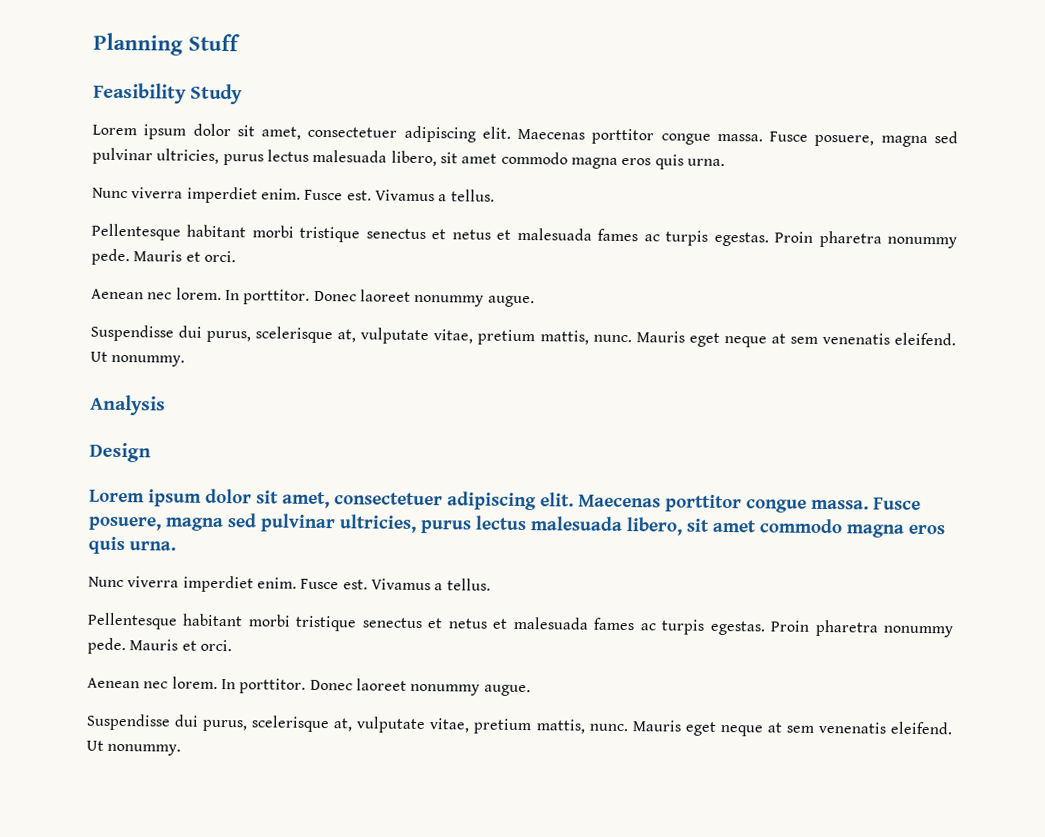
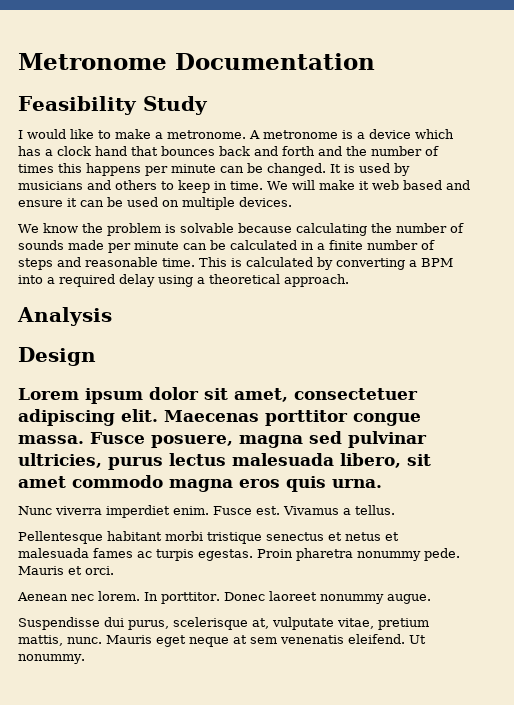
- Planning Stuff
+ Metronome Documentation
  Feasibility Study
- Lorem ipsum dolor sit amet, consectetuer adipiscing elit. Maecenas porttitor congue massa. Fusce posuere, magna sed pulvinar ultricies, purus lectus malesuada libero, sit amet commodo magna eros quis urna.
- Nunc viverra imperdiet enim. Fusce est. Vivamus a tellus.
- Pellentesque habitant morbi tristique senectus et netus et malesuada fames ac turpis egestas. Proin pharetra nonummy pede. Mauris et orci.
- Aenean nec lorem. In porttitor. Donec laoreet nonummy augue.
- Suspendisse dui purus, scelerisque at, vulputate vitae, pretium mattis, nunc. Mauris eget neque at sem venenatis eleifend. Ut nonummy.
+ I would like to make a metronome. A metronome is a device which has a clock hand that bounces back and forth and the number of times this happens per minute can be changed. It is used by musicians and others to keep in time. We will make it web based and ensure it can be used on multiple devices.
+ We know the problem is solvable because calculating the number of sounds made per minute can be calculated in a finite number of steps and reasonable time. This is calculated by converting a BPM into a required delay using a theoretical approach.

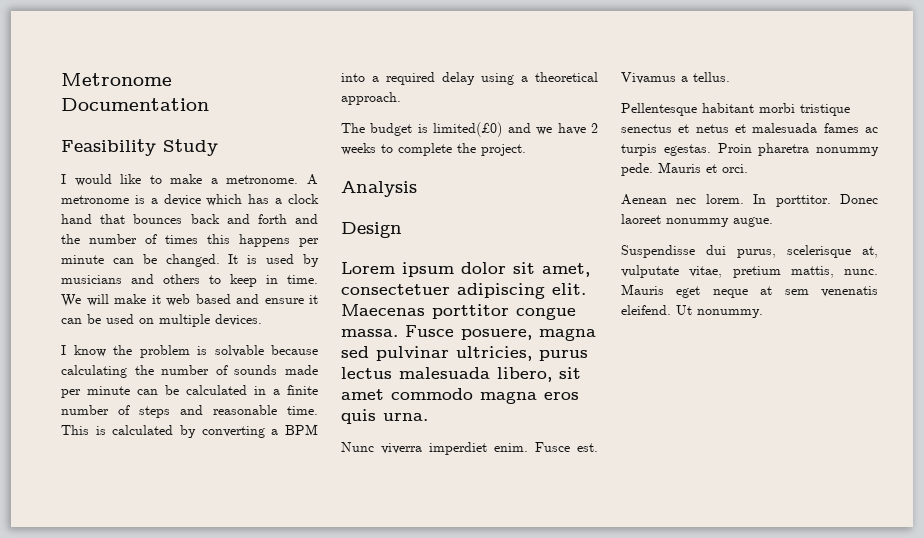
- We know the problem is solvable because calculating the number of sounds made per minute can be calculated in a finite number of steps and reasonable time.
+ I know the problem is solvable because calculating the number of sounds made per minute can be calculated in a finite number of steps and reasonable time.
+ The budget is limited(£0) and we have 2 weeks to complete the project.

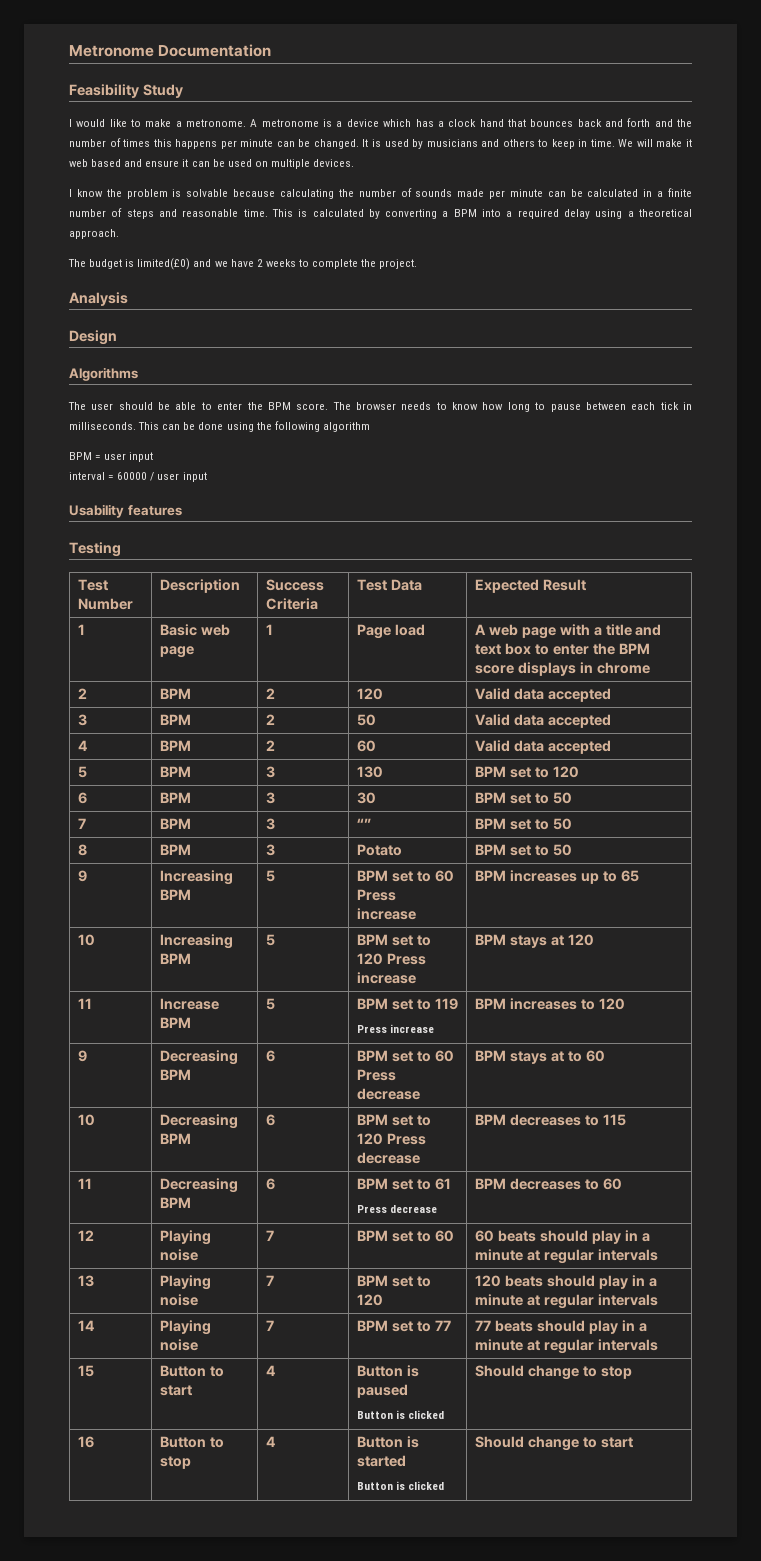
- Lorem ipsum dolor sit amet, consectetuer adipiscing elit. Maecenas porttitor congue massa. Fusce posuere, magna sed pulvinar ultricies, purus lectus malesuada libero, sit amet commodo magna eros quis urna.
- Nunc viverra imperdiet enim. Fusce est. Vivamus a tellus.
- Pellentesque habitant morbi tristique senectus et netus et malesuada fames ac turpis egestas. Proin pharetra nonummy pede. Mauris et orci.
- Aenean nec lorem. In porttitor. Donec laoreet nonummy augue.
- Suspendisse dui purus, scelerisque at, vulputate vitae, pretium mattis, nunc. Mauris eget neque at sem venenatis eleifend. Ut nonummy.
+ Algorithms
+ The user should be able to enter the BPM score. The browser needs to know how long to pause between each tick in milliseconds. This can be done using the following algorithm
+ BPM = user input
+ interval = 60000 / user input
+ Usability features
+ Testing
+ Test Number | Description | Success Criteria | Test Data | Expected Result
+ 1 | Basic web page | 1 | Page load | A web page with a title and text box to enter the BPM score displays in chrome
+ 2 | BPM | 2 | 120 | Valid data accepted
+ 3 | BPM | 2 | 50 | Valid data accepted
+ 4 | BPM | 2 | 60 | Valid data accepted
+ 5 | BPM | 3 | 130 | BPM set to 120
+ 6 | BPM | 3 | 30 | BPM set to 50
+ 7 | BPM | 3 | “” | BPM set to 50
+ 8 | BPM | 3 | Potato | BPM set to 50
+ 9 | Increasing BPM | 5 | BPM set to 60 Press increase | BPM increases up to 65
+ 10 | Increasing BPM | 5 | BPM set to 120 Press increase | BPM stays at 120
+ 11 | Increase BPM | 5 | BPM set to 119
+ Press increase | BPM increases to 120
+ 9 | Decreasing BPM | 6 | BPM set to 60 Press decrease | BPM stays at to 60
+ 10 | Decreasing BPM | 6 | BPM set to 120 Press decrease | BPM decreases to 115
+ 11 | Decreasing BPM | 6 | BPM set to 61
+ Press decrease | BPM decreases to 60
+ 12 | Playing noise | 7 | BPM set to 60 | 60 beats should play in a minute at regular intervals
+ 13 | Playing noise | 7 | BPM set to 120 | 120 beats should play in a minute at regular intervals
+ 14 | Playing noise | 7 | BPM set to 77 | 77 beats should play in a minute at regular intervals
+ 15 | Button to start | 4 | Button is paused
+ Button is clicked | Should change to stop
+ 16 | Button to stop | 4 | Button is started
+ Button is clicked | Should change to start

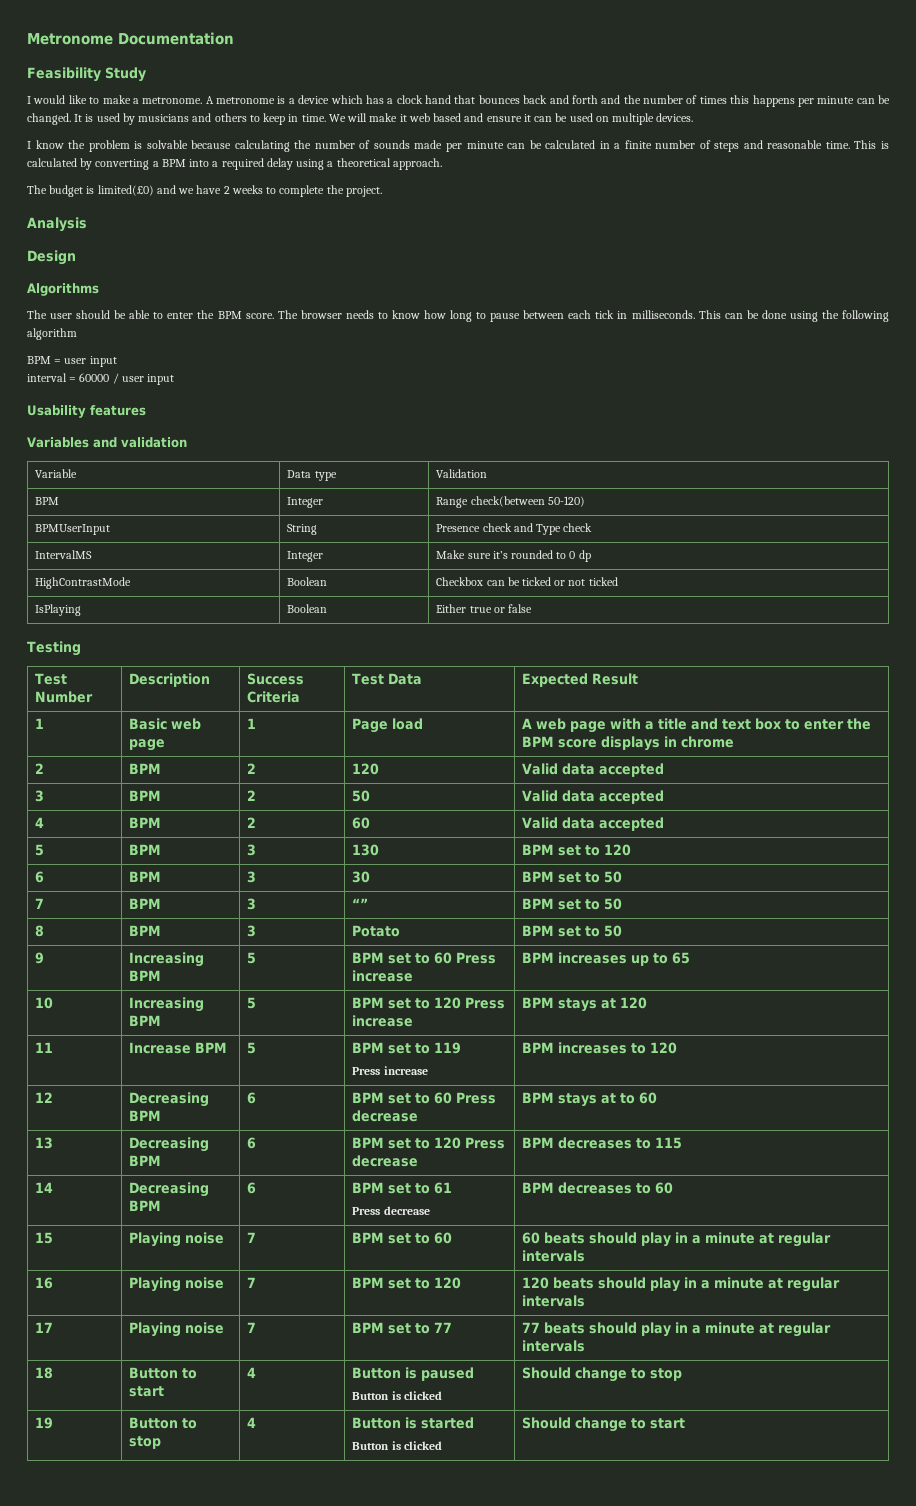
+ Variables and validation
+ Variable | Data type | Validation
+ BPM | Integer | Range check(between 50-120)
+ BPMUserInput | String | Presence check and Type check
+ IntervalMS | Integer | Make sure it’s rounded to 0 dp
+ HighContrastMode | Boolean | Checkbox can be ticked or not ticked
+ IsPlaying | Boolean | Either true or false
- 9 | Decreasing BPM | 6 | BPM set to 60 Press decrease | BPM stays at to 60
+ 12 | Decreasing BPM | 6 | BPM set to 60 Press decrease | BPM stays at to 60
- 10 | Decreasing BPM | 6 | BPM set to 120 Press decrease | BPM decreases to 115
+ 13 | Decreasing BPM | 6 | BPM set to 120 Press decrease | BPM decreases to 115
- 11 | Decreasing BPM | 6 | BPM set to 61
+ 14 | Decreasing BPM | 6 | BPM set to 61
- 12 | Playing noise | 7 | BPM set to 60 | 60 beats should play in a minute at regular intervals
+ 15 | Playing noise | 7 | BPM set to 60 | 60 beats should play in a minute at regular intervals
- 13 | Playing noise | 7 | BPM set to 120 | 120 beats should play in a minute at regular intervals
+ 16 | Playing noise | 7 | BPM set to 120 | 120 beats should play in a minute at regular intervals
- 14 | Playing noise | 7 | BPM set to 77 | 77 beats should play in a minute at regular intervals
+ 17 | Playing noise | 7 | BPM set to 77 | 77 beats should play in a minute at regular intervals
- 15 | Button to start | 4 | Button is paused
+ 18 | Button to start | 4 | Button is paused
- 16 | Button to stop | 4 | Button is started
+ 19 | Button to stop | 4 | Button is started

